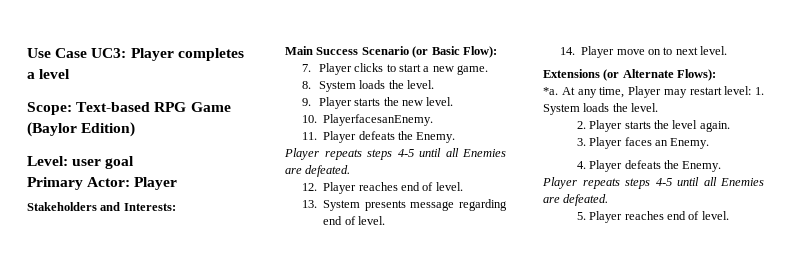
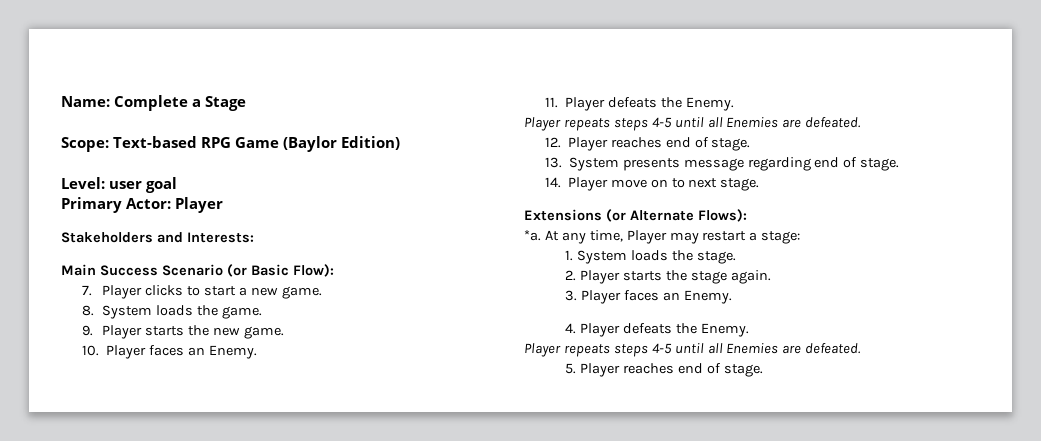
- Use Case UC3: Player completes a level
+ Name: Complete a Stage
- 8. System loads the level.
+ 8. System loads the game.
- 9. Player starts the new level.
+ 9. Player starts the new game.
- 10. PlayerfacesanEnemy.
+ 10. Player faces an Enemy.
- 12. Player reaches end of level.
+ 12. Player reaches end of stage.
- 13. System presents message regarding end of level.
+ 13. System presents message regarding end of stage.
- 14. Player move on to next level.
+ 14. Player move on to next stage.
- At any time, Player may restart level: 1. System loads the level.
+ At any time, Player may restart a stage:
+ 1. System loads the stage.
- 2. Player starts the level again.
+ 2. Player starts the stage again.
- 5. Player reaches end of level.
+ 5. Player reaches end of stage.

